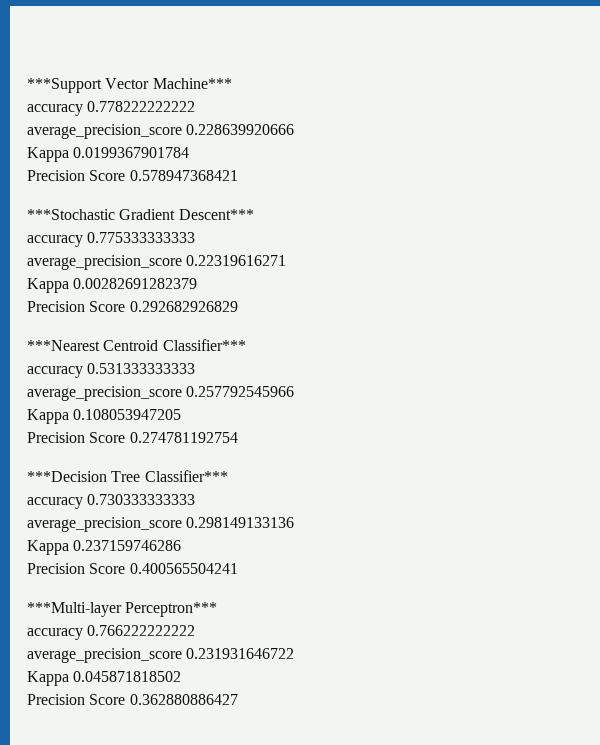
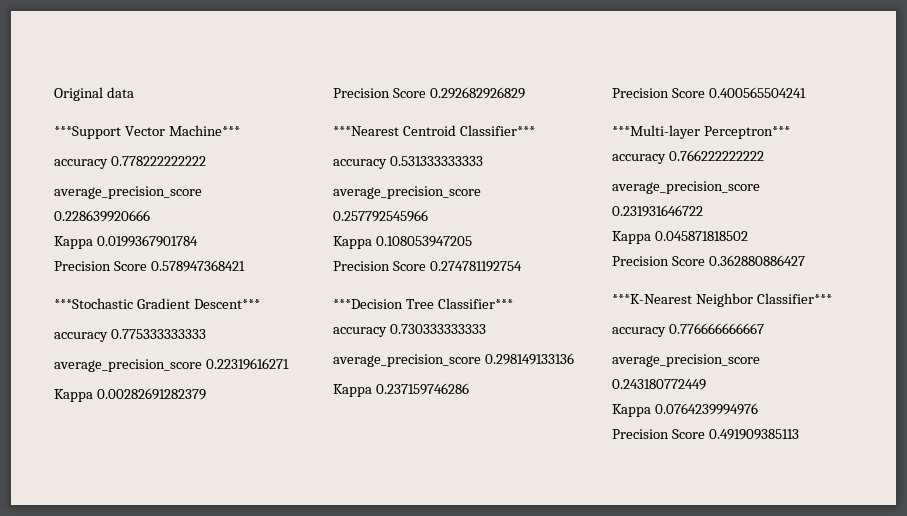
+ Original data
+ ***K-Nearest Neighbor Classifier***
+ accuracy 0.776666666667
+ average_precision_score 0.243180772449
+ Kappa 0.0764239994976
+ Precision Score 0.491909385113

